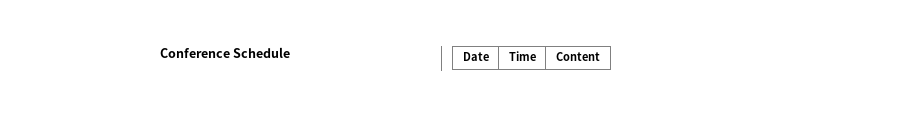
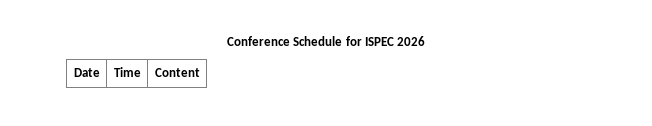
- Conference Schedule
+ Conference Schedule for ISPEC 2026

